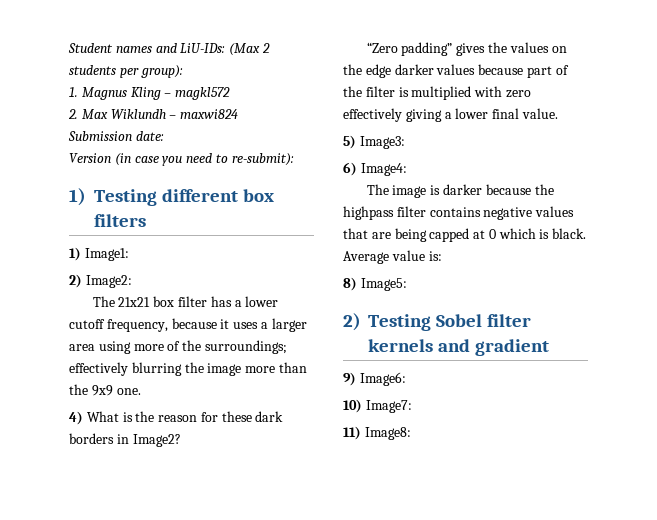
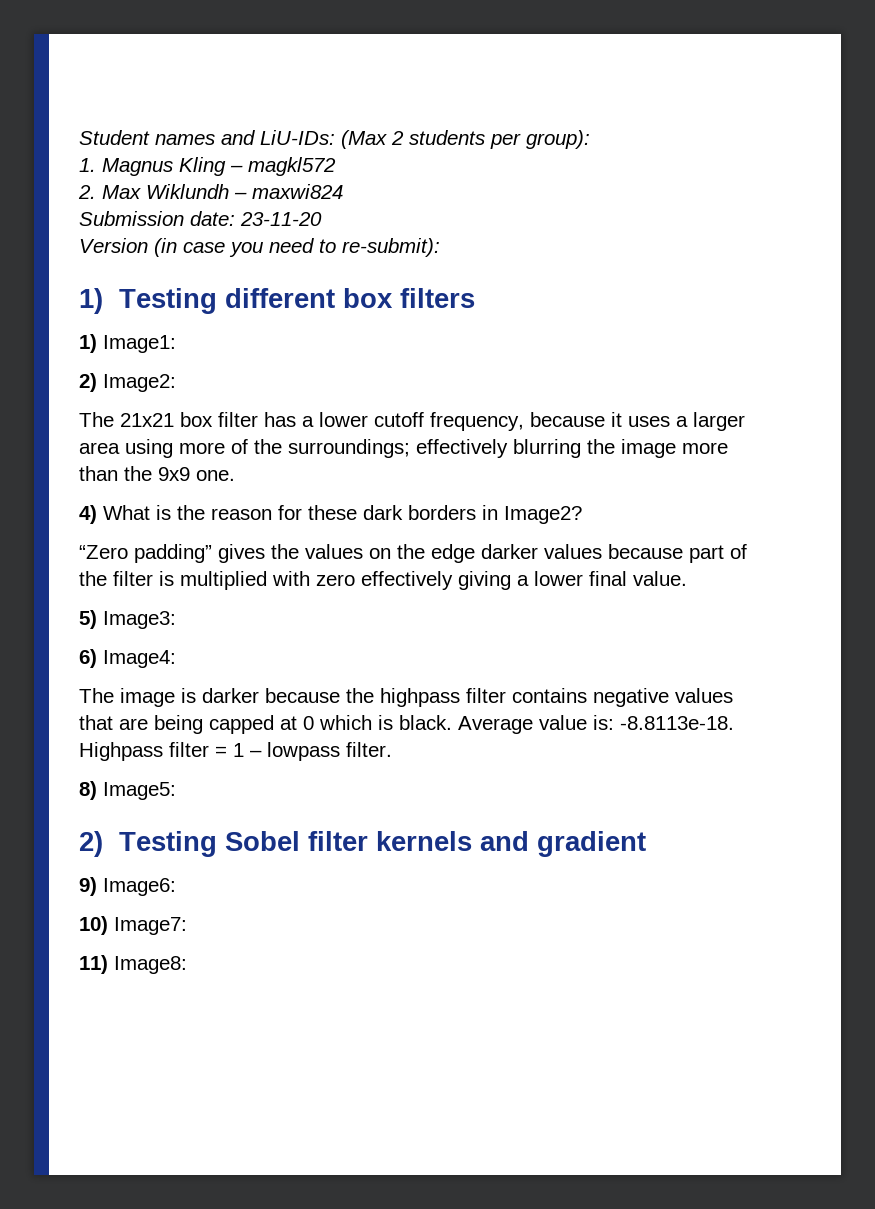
- Submission date:
+ Submission date: 23-11-20
- Average value is:
+ Average value is: -8.8113e-18. Highpass filter = 1 – lowpass filter.

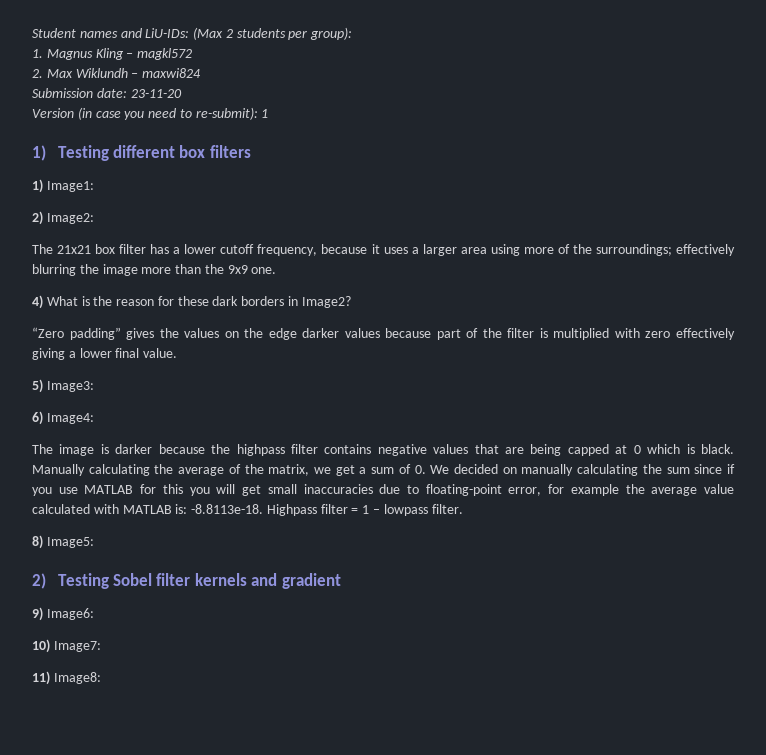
- Version (in case you need to re-submit):
+ Version (in case you need to re-submit): 1
- Average value is: -8.8113e-18. Highpass filter = 1 – lowpass filter.
+ Manually calculating the average of the matrix, we get a sum of 0. We decided on manually calculating the sum since if you use MATLAB for this you will get small inaccuracies due to floating-point error, for example the average value calculated with MATLAB is: -8.8113e-18. Highpass filter = 1 – lowpass filter.

